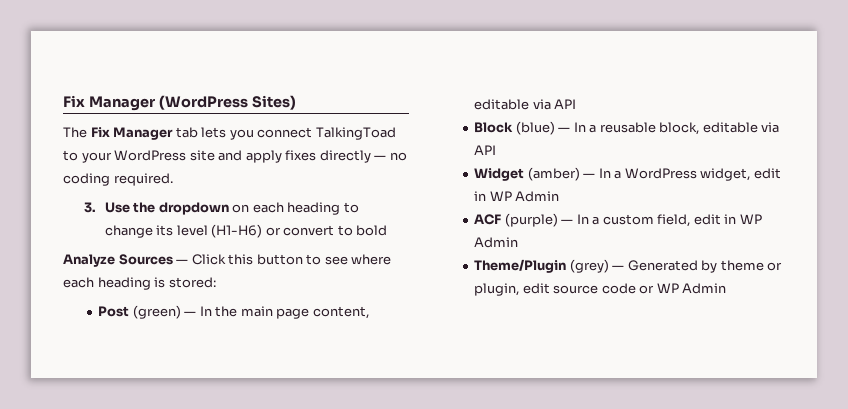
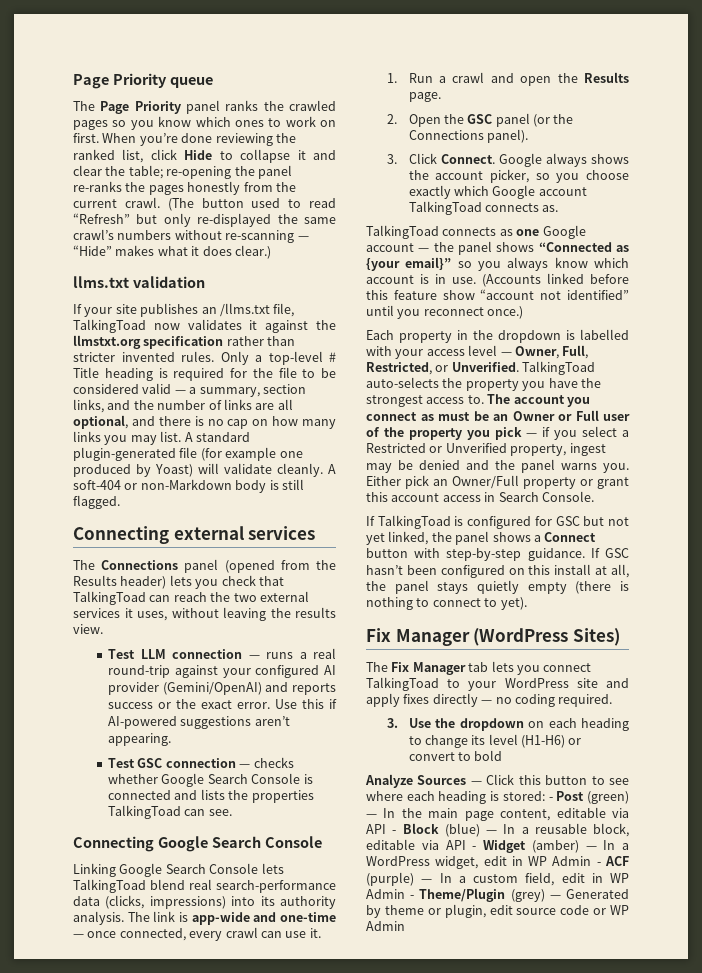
+ Page Priority queue
+ The Page Priority panel ranks the crawled pages so you know which ones to work on first. When you’re done reviewing the ranked list, click Hide to collapse it and clear the table; re-opening the panel re-ranks the pages honestly from the current crawl. (The button used to read “Refresh” but only re-displayed the same crawl’s numbers without re-scanning — “Hide” makes what it does clear.)
+ llms.txt validation
+ If your site publishes an /llms.txt file, TalkingToad now validates it against the llmstxt.org specification rather than stricter invented rules. Only a top-level # Title heading is required for the file to be considered valid — a summary, section links, and the number of links are all optional, and there is no cap on how many links you may list. A standard plugin-generated file (for example one produced by Yoast) will validate cleanly. A soft-404 or non-Markdown body is still flagged.
+ Connecting external services
+ The Connections panel (opened from the Results header) lets you check that TalkingToad can reach the two external services it uses, without leaving the results view.
+ Test LLM connection — runs a real round-trip against your configured AI provider (Gemini/OpenAI) and reports success or the exact error. Use this if AI-powered suggestions aren’t appearing.
+ Test GSC connection — checks whether Google Search Console is connected and lists the properties TalkingToad can see.
+ Connecting Google Search Console
+ Linking Google Search Console lets TalkingToad blend real search-performance data (clicks, impressions) into its authority analysis. The link is app-wide and one-time — once connected, every crawl can use it.
+ 1. Run a crawl and open the Results page.
+ 2. Open the GSC panel (or the Connections panel).
+ 3. Click Connect. Google always shows the account picker, so you choose exactly which Google account TalkingToad connects as.
+ TalkingToad connects as one Google account — the panel shows “Connected as {your email}” so you always know which account is in use. (Accounts linked before this feature show “account not identified” until you reconnect once.)
+ Each property in the dropdown is labelled with your access level — Owner, Full, Restricted, or Unverified. TalkingToad auto-selects the property you have the strongest access to. The account you connect as must be an Owner or Full user of the property you pick — if you select a Restricted or Unverified property, ingest may be denied and the panel warns you. Either pick an Owner/Full property or grant this account access in Search Console.
+ If TalkingToad is configured for GSC but not yet linked, the panel shows a Connect button with step-by-step guidance. If GSC hasn’t been configured on this install at all, the panel stays quietly empty (there is nothing to connect to yet).
- Analyze Sources — Click this button to see where each heading is stored:
- Post (green) — In the main page content, editable via API
- Block (blue) — In a reusable block, editable via API
- Widget (amber) — In a WordPress widget, edit in WP Admin
- ACF (purple) — In a custom field, edit in WP Admin
- Theme/Plugin (grey) — Generated by theme or plugin, edit source code or WP Admin
+ Analyze Sources — Click this button to see where each heading is stored: - Post (green) — In the main page content, editable via API - Block (blue) — In a reusable block, editable via API - Widget (amber) — In a WordPress widget, edit in WP Admin - ACF (purple) — In a custom field, edit in WP Admin - Theme/Plugin (grey) — Generated by theme or plugin, edit source code or WP Admin

